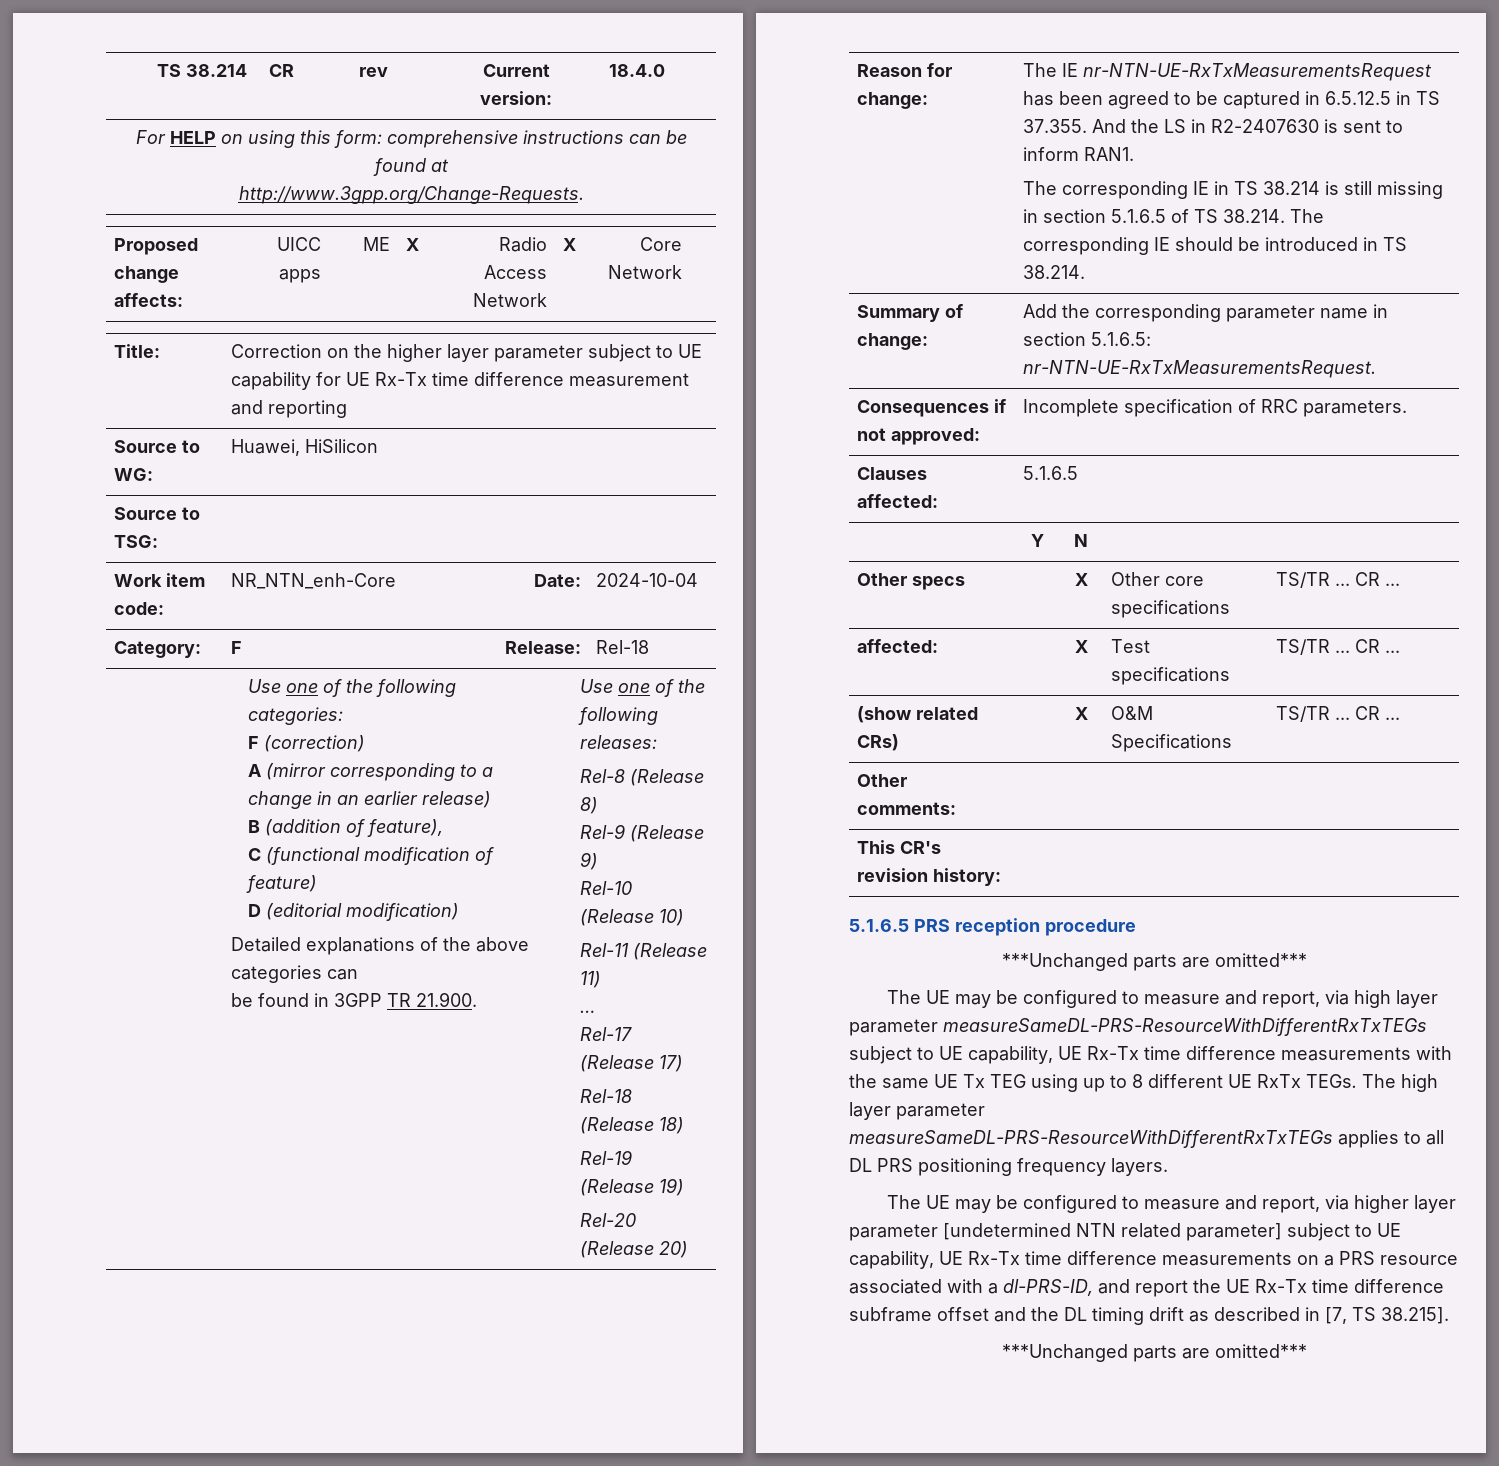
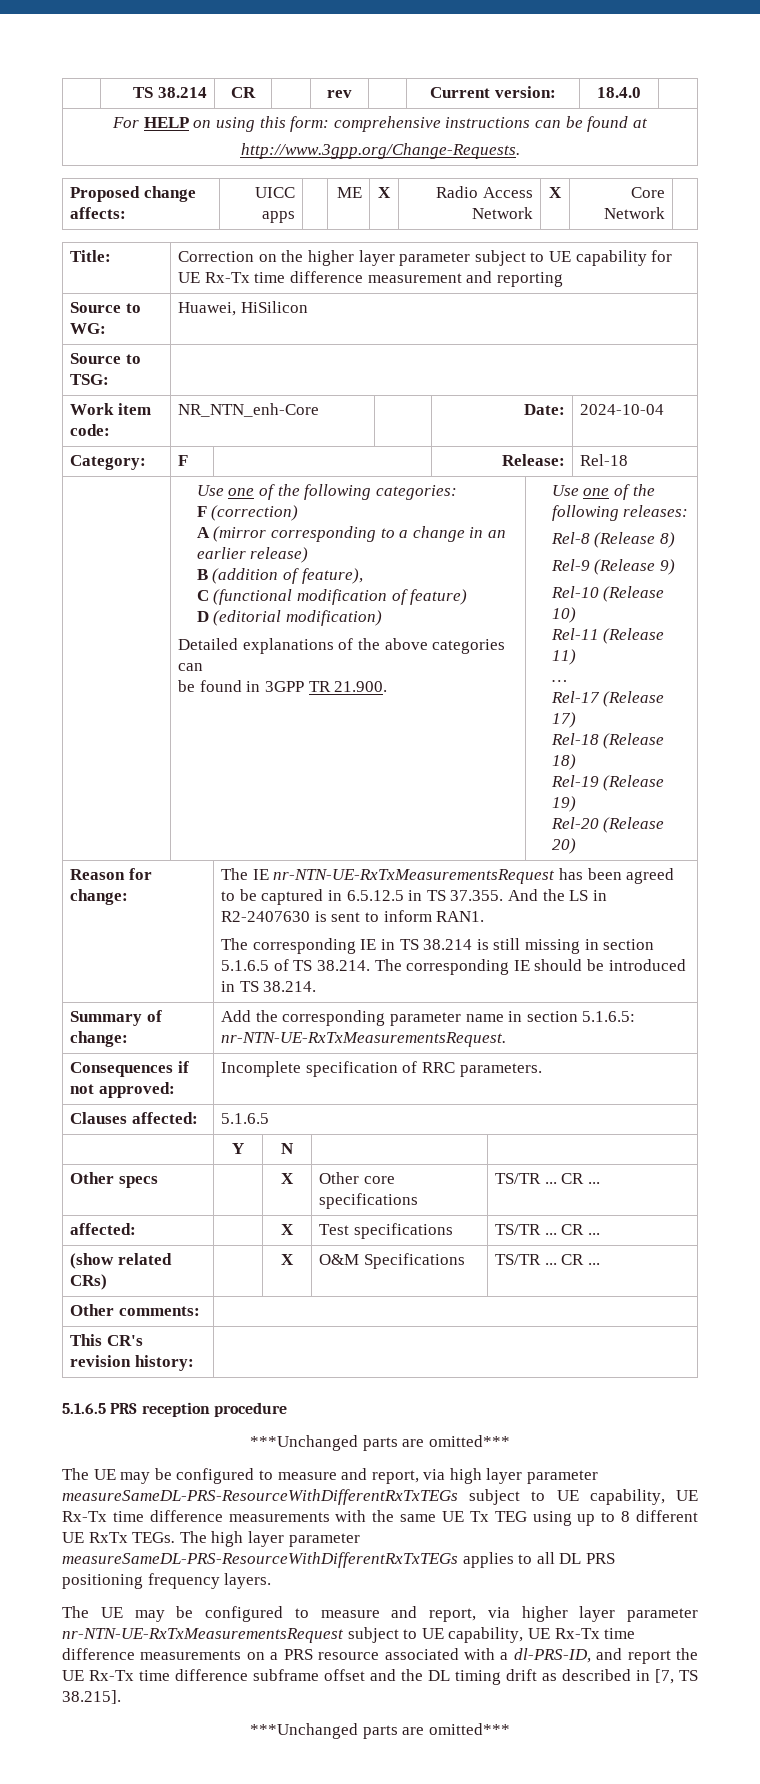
- The UE may be configured to measure and report, via higher layer parameter [undetermined NTN related parameter] subject to UE capability, UE Rx-Tx time difference measurements on a PRS resource associated with a dl-PRS-ID, and report the UE Rx-Tx time difference subframe offset and the DL timing drift as described in [7, TS 38.215].
+ The UE may be configured to measure and report, via higher layer parameter nr-NTN-UE-RxTxMeasurementsRequest subject to UE capability, UE Rx-Tx time difference measurements on a PRS resource associated with a dl-PRS-ID, and report the UE Rx-Tx time difference subframe offset and the DL timing drift as described in [7, TS 38.215].

